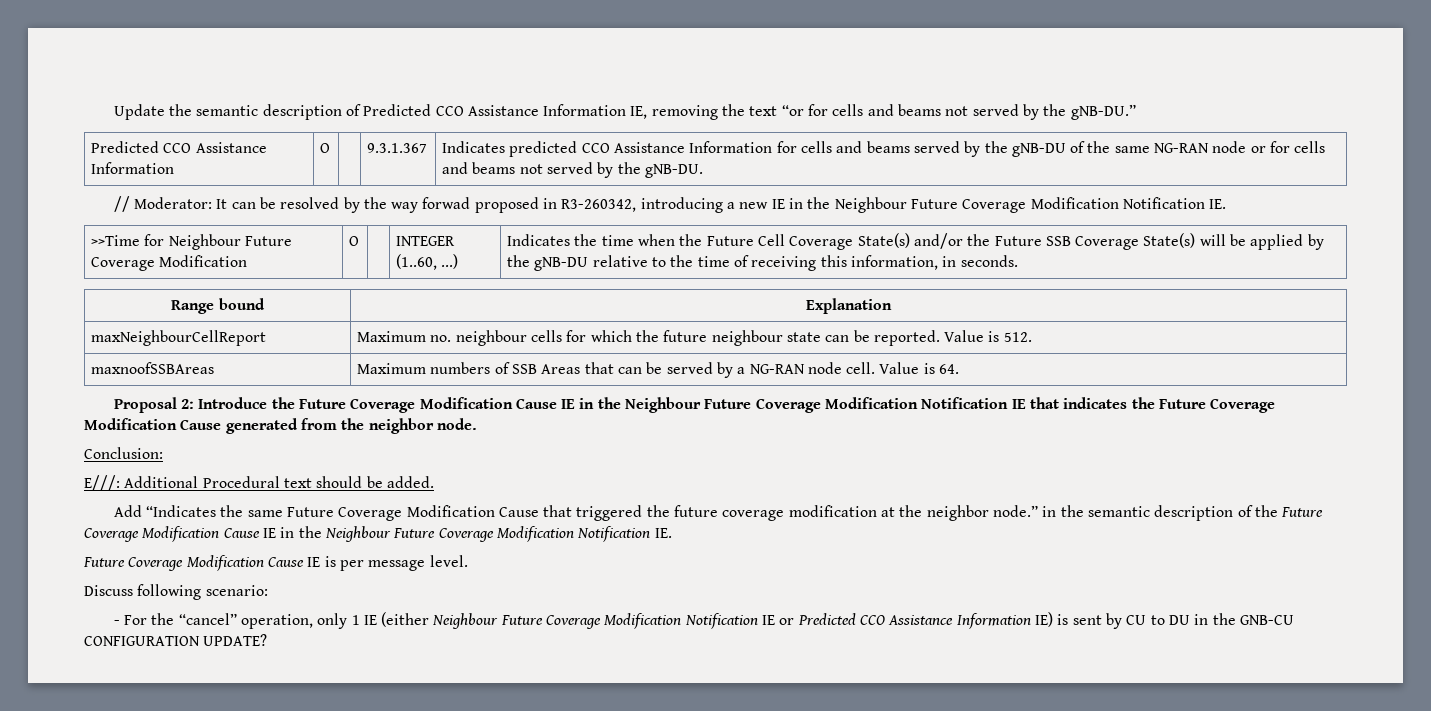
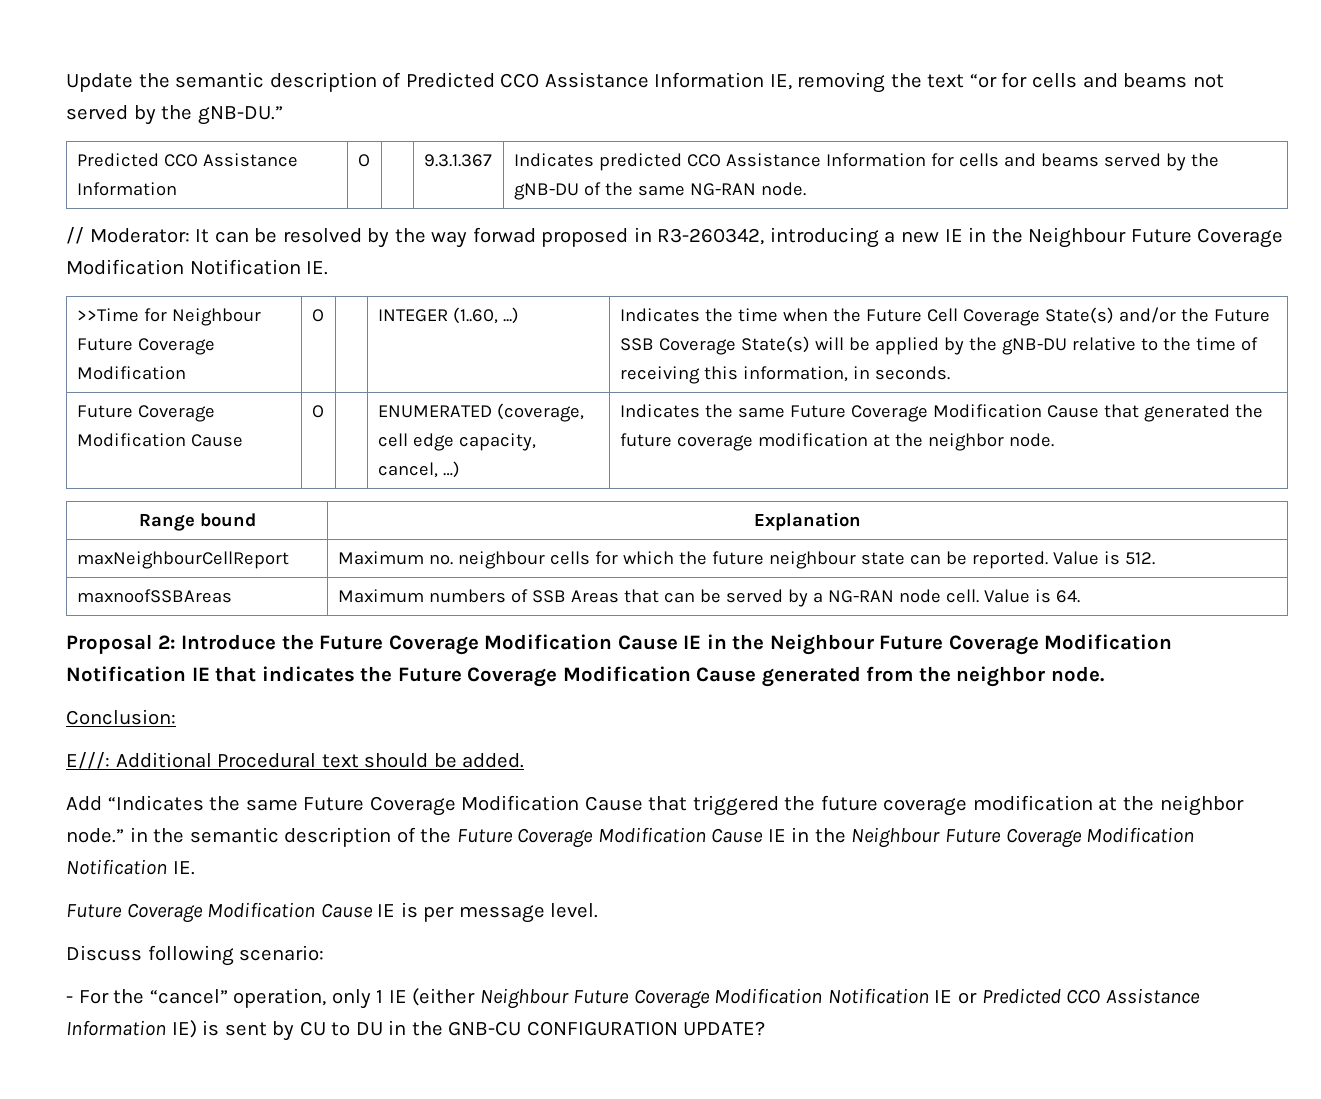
- Predicted CCO Assistance Information | O | | 9.3.1.367 | Indicates predicted CCO Assistance Information for cells and beams served by the gNB-DU of the same NG-RAN node or for cells and beams not served by the gNB-DU.
+ Predicted CCO Assistance Information | O | | 9.3.1.367 | Indicates predicted CCO Assistance Information for cells and beams served by the gNB-DU of the same NG-RAN node.
+ Future Coverage Modification Cause | O | | ENUMERATED (coverage, cell edge capacity, cancel, …) | Indicates the same Future Coverage Modification Cause that generated the future coverage modification at the neighbor node.

